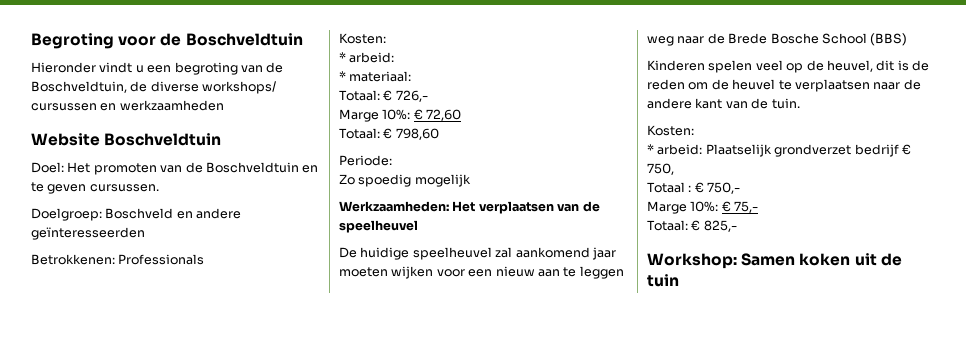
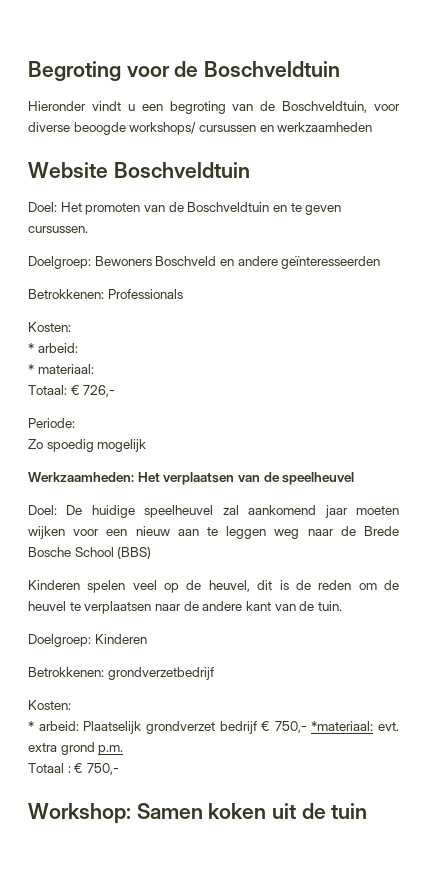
- Hieronder vindt u een begroting van de Boschveldtuin, de diverse workshops/ cursussen en werkzaamheden
+ Hieronder vindt u een begroting van de Boschveldtuin, voor diverse beoogde workshops/ cursussen en werkzaamheden
- Doelgroep: Boschveld en andere geïnteresseerden
+ Doelgroep: Bewoners Boschveld en andere geïnteresseerden
- Marge 10%: € 72,60
- Totaal: € 798,60
- De huidige speelheuvel zal aankomend jaar moeten wijken voor een nieuw aan te leggen weg naar de Brede Bosche School (BBS)
+ Doel: De huidige speelheuvel zal aankomend jaar moeten wijken voor een nieuw aan te leggen weg naar de Brede Bosche School (BBS)
+ Doelgroep: Kinderen
+ Betrokkenen: grondverzetbedrijf
- * arbeid: Plaatselijk grondverzet bedrijf € 750,
+ * arbeid: Plaatselijk grondverzet bedrijf € 750,- *materiaal: evt. extra grond p.m.
  Totaal : € 750,-
- Marge 10%: € 75,-
- Totaal: € 825,-

